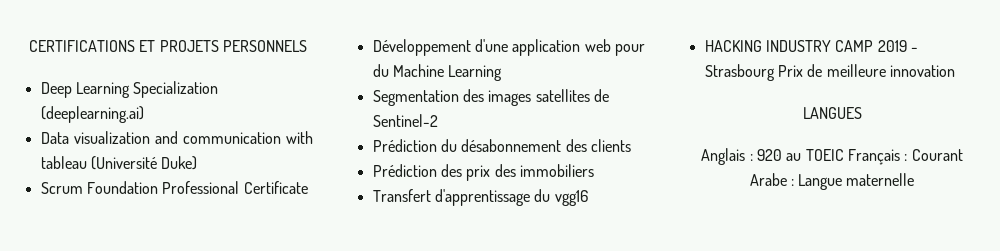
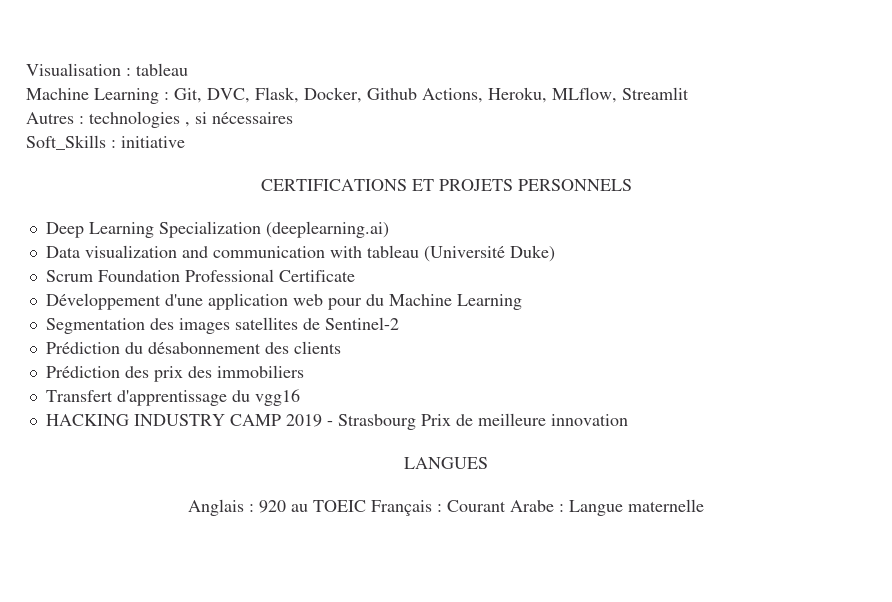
+ Visualisation : tableau
+ Machine Learning : Git, DVC, Flask, Docker, Github Actions, Heroku, MLflow, Streamlit
+ Autres : technologies , si nécessaires
+ Soft_Skills : initiative

